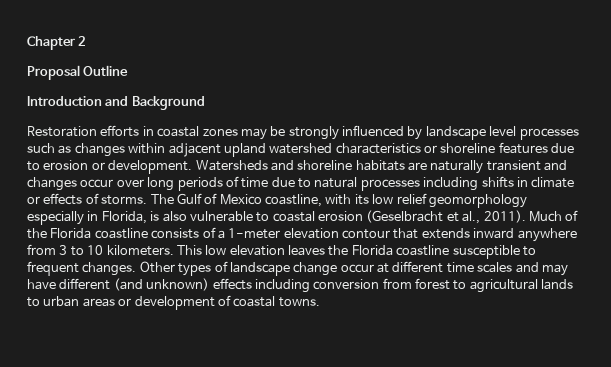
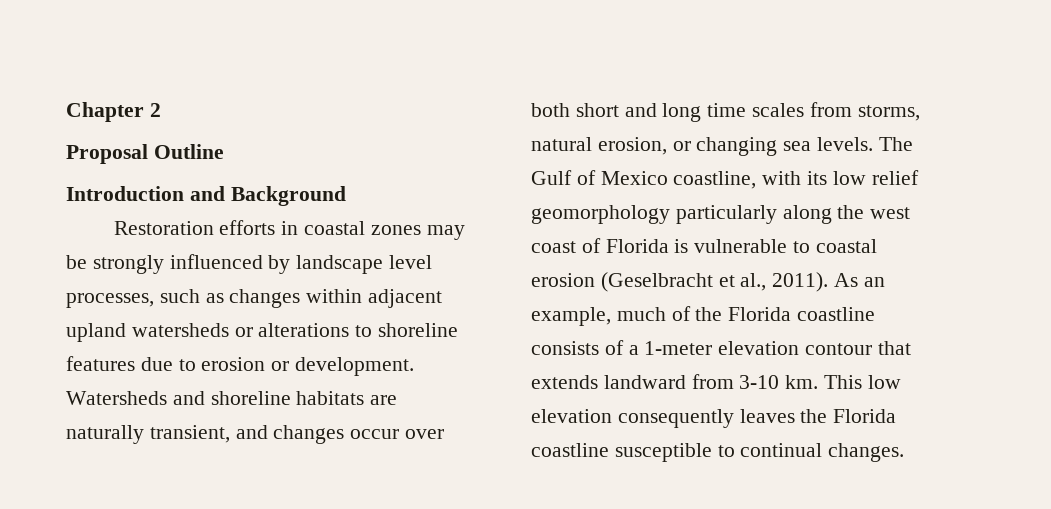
- Restoration efforts in coastal zones may be strongly influenced by landscape level processes such as changes within adjacent upland watershed characteristics or shoreline features due to erosion or development.
+ Restoration efforts in coastal zones may be strongly influenced by landscape level processes, such as changes within adjacent upland watersheds or alterations to shoreline features due to erosion or development.
- Watersheds and shoreline habitats are naturally transient and changes occur over long periods of time due to natural processes including shifts in climate or effects of storms.
+ Watersheds and shoreline habitats are naturally transient, and changes occur over both short and long time scales from storms, natural erosion, or changing sea levels.
- The Gulf of Mexico coastline, with its low relief geomorphology especially in Florida, is also vulnerable to coastal erosion (Geselbracht et al., 2011).
+ The Gulf of Mexico coastline, with its low relief geomorphology particularly along the west coast of Florida is vulnerable to coastal erosion (Geselbracht et al., 2011).
- Much of the Florida coastline consists of a 1-meter elevation contour that extends inward anywhere from 3 to 10 kilometers.
+ As an example, much of the Florida coastline consists of a 1-meter elevation contour that extends landward from 3-10 km.
- This low elevation leaves the Florida coastline susceptible to frequent changes. Other types of landscape change occur at different time scales and may have different (and unknown) effects including conversion from forest to agricultural lands to urban areas or development of coastal towns.
+ This low elevation consequently leaves the Florida coastline susceptible to continual changes.

